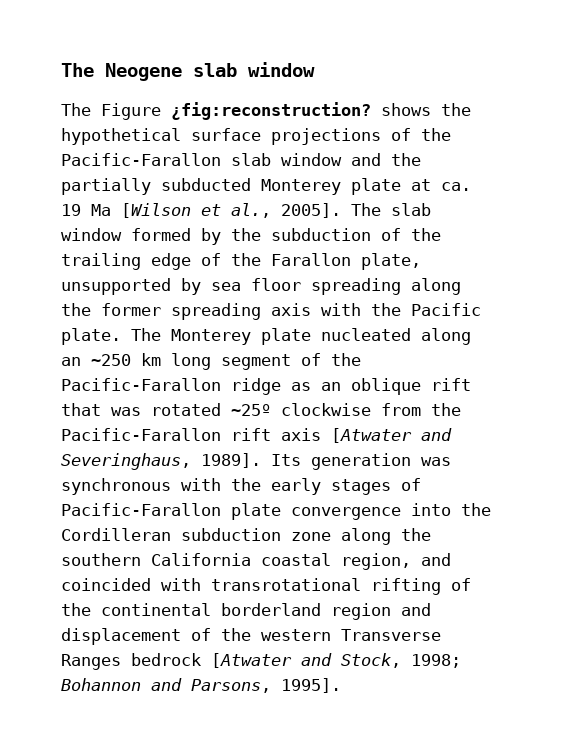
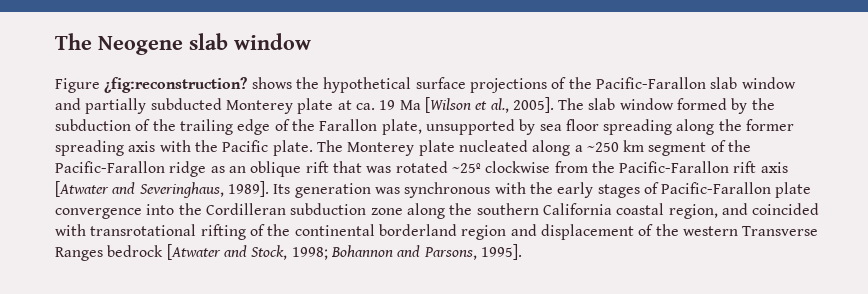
- The Figure ¿fig:reconstruction? shows the hypothetical surface projections of the Pacific-Farallon slab window and the partially subducted Monterey plate at ca. 19 Ma [Wilson et al., 2005].
+ Figure ¿fig:reconstruction? shows the hypothetical surface projections of the Pacific-Farallon slab window and partially subducted Monterey plate at ca. 19 Ma [Wilson et al., 2005].
- The Monterey plate nucleated along an ~250 km long segment of the Pacific-Farallon ridge as an oblique rift that was rotated ~25º clockwise from the Pacific-Farallon rift axis [Atwater and Severinghaus, 1989].
+ The Monterey plate nucleated along a ~250 km segment of the Pacific-Farallon ridge as an oblique rift that was rotated ~25º clockwise from the Pacific-Farallon rift axis [Atwater and Severinghaus, 1989].

